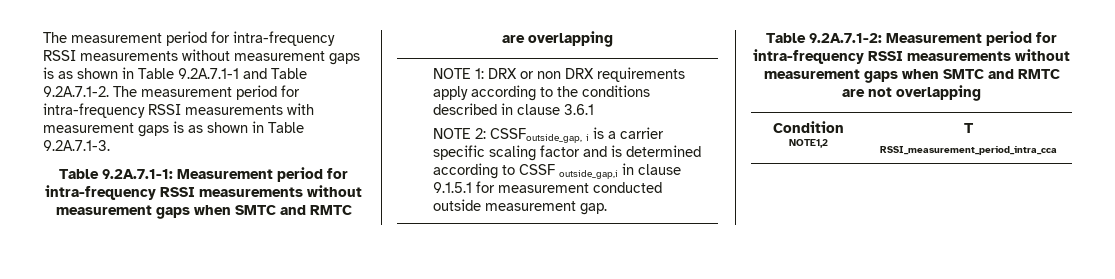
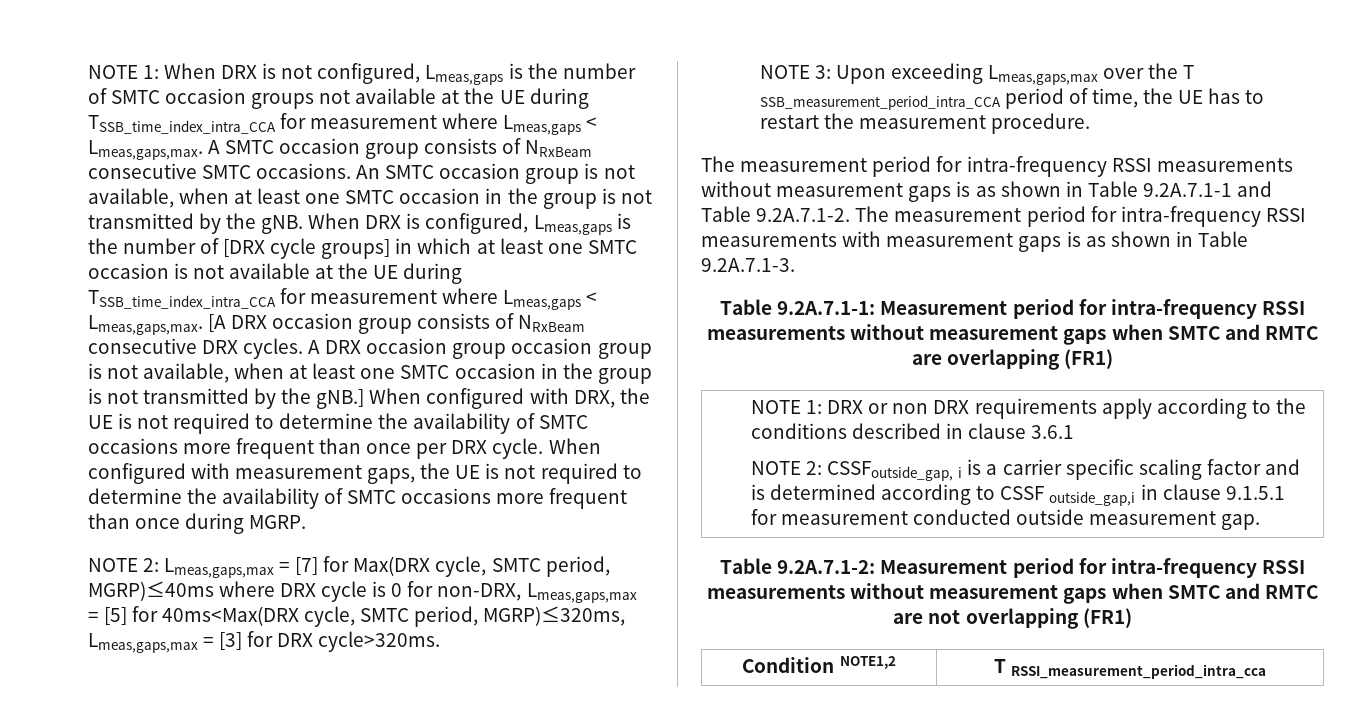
+ NOTE 1: When DRX is not configured, Lmeas,gaps is the number of SMTC occasion groups not available at the UE during TSSB_time_index_intra_CCA for measurement where Lmeas,gaps < Lmeas,gaps,max. A SMTC occasion group consists of NRxBeam consecutive SMTC occasions. An SMTC occasion group is not available, when at least one SMTC occasion in the group is not transmitted by the gNB. When DRX is configured, Lmeas,gaps is the number of [DRX cycle groups] in which at least one SMTC occasion is not available at the UE during TSSB_time_index_intra_CCA for measurement where Lmeas,gaps < Lmeas,gaps,max. [A DRX occasion group consists of NRxBeam consecutive DRX cycles. A DRX occasion group occasion group is not available, when at least one SMTC occasion in the group is not transmitted by the gNB.] When configured with DRX, the UE is not required to determine the availability of SMTC occasions more frequent than once per DRX cycle. When configured with measurement gaps, the UE is not required to determine the availability of SMTC occasions more frequent than once during MGRP.
+ NOTE 2: Lmeas,gaps,max = [7] for Max(DRX cycle, SMTC period, MGRP)≤40ms where DRX cycle is 0 for non-DRX, Lmeas,gaps,max = [5] for 40ms<Max(DRX cycle, SMTC period, MGRP)≤320ms, Lmeas,gaps,max = [3] for DRX cycle>320ms.
+ NOTE 3: Upon exceeding Lmeas,gaps,max over the T SSB_measurement_period_intra_CCA period of time, the UE has to restart the measurement procedure.
- Table 9.2A.7.1-1: Measurement period for intra-frequency RSSI measurements without measurement gaps when SMTC and RMTC are overlapping
+ Table 9.2A.7.1-1: Measurement period for intra-frequency RSSI measurements without measurement gaps when SMTC and RMTC are overlapping (FR1)
- Table 9.2A.7.1-2: Measurement period for intra-frequency RSSI measurements without measurement gaps when SMTC and RMTC are not overlapping
+ Table 9.2A.7.1-2: Measurement period for intra-frequency RSSI measurements without measurement gaps when SMTC and RMTC are not overlapping (FR1)

